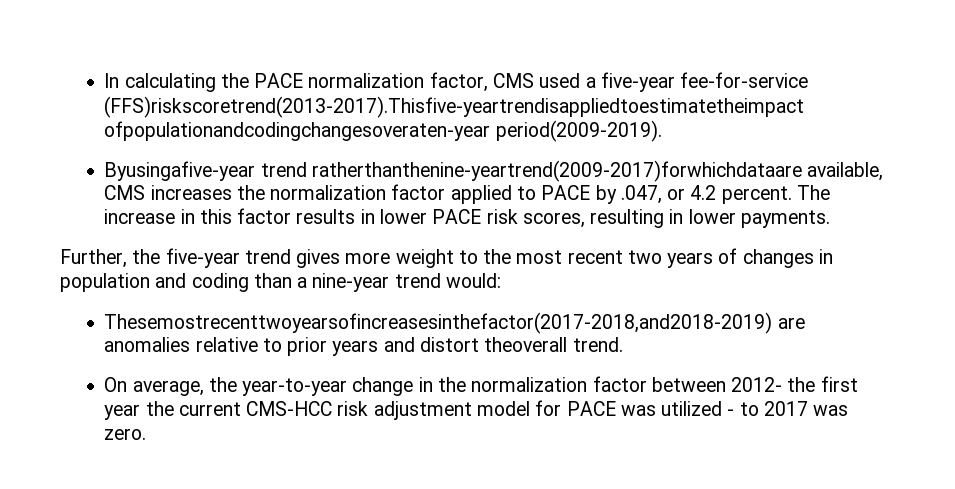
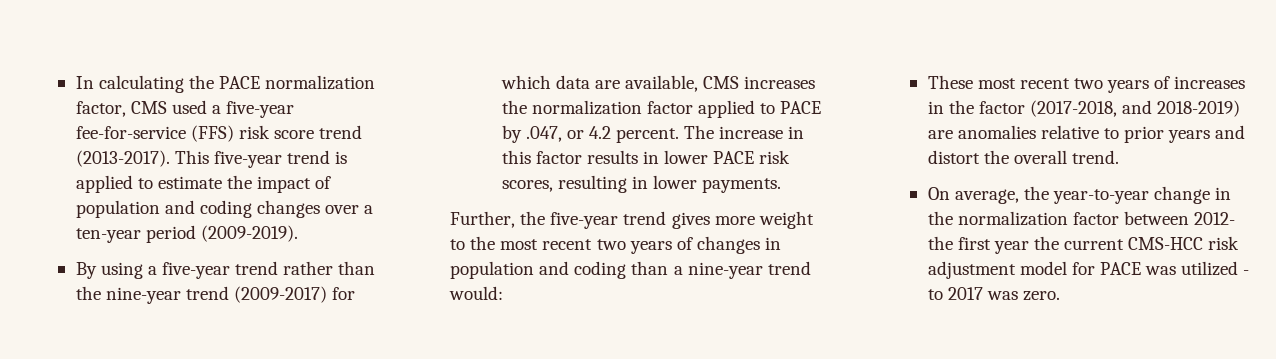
- In calculating the PACE normalization factor, CMS used a five-year fee-for-service (FFS)riskscoretrend(2013-2017).Thisfive-yeartrendisappliedtoestimatetheimpact ofpopulationandcodingchangesoveraten-year period(2009-2019).
- Byusingafive-year trend ratherthanthenine-yeartrend(2009-2017)forwhichdataare available, CMS increases the normalization factor applied to PACE by .047, or 4.2 percent.
+ In calculating the PACE normalization factor, CMS used a five-year fee-for-service (FFS) risk score trend (2013-2017). This five-year trend is applied to estimate the impact of population and coding changes over a ten-year period (2009-2019).
+ By using a five-year trend rather than the nine-year trend (2009-2017) for which data are available, CMS increases the normalization factor applied to PACE by .047, or 4.2 percent.
- Thesemostrecenttwoyearsofincreasesinthefactor(2017-2018,and2018-2019) are anomalies relative to prior years and distort theoverall trend.
+ These most recent two years of increases in the factor (2017-2018, and 2018-2019) are anomalies relative to prior years and distort the overall trend.

